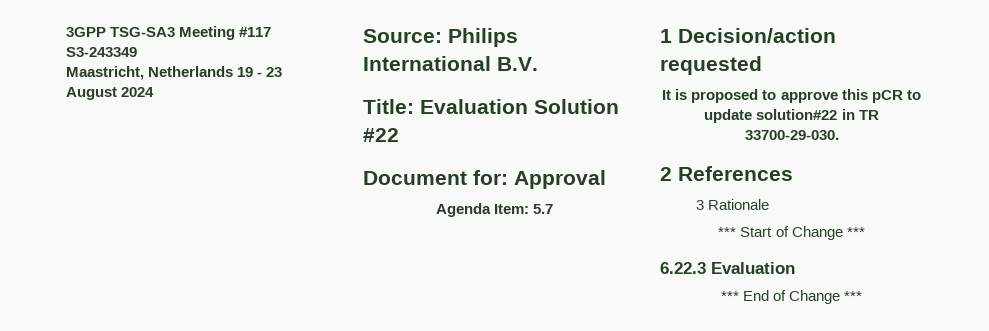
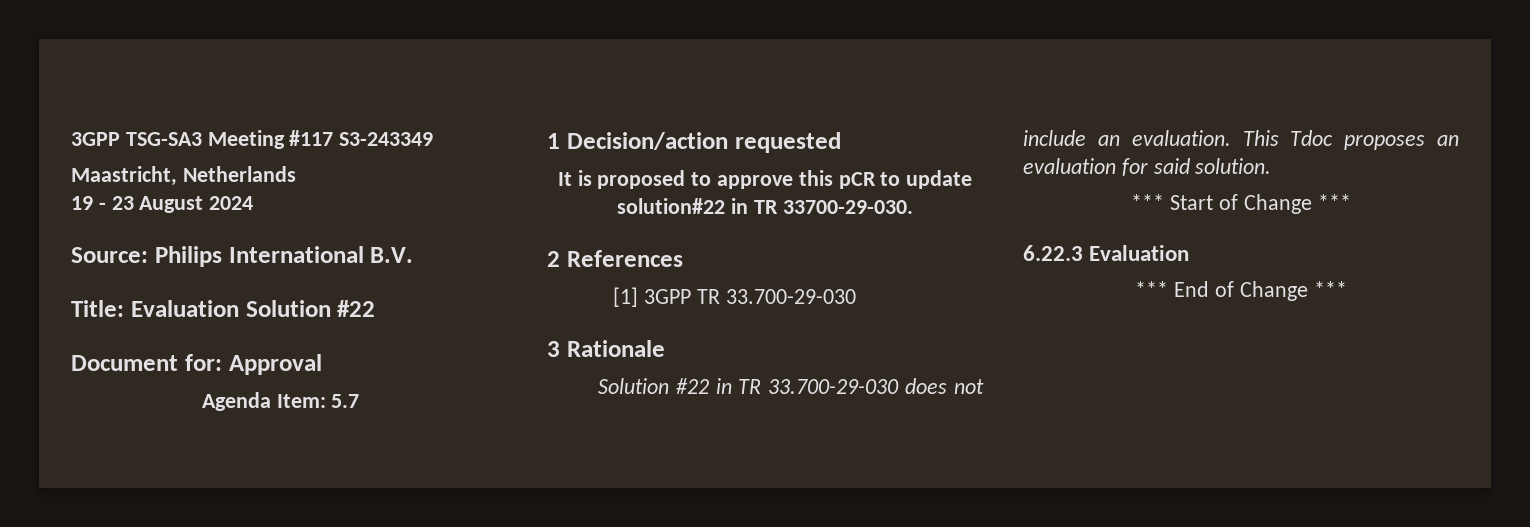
- Maastricht, Netherlands 19 - 23 August 2024
+ Maastricht, Netherlands
+ 19 - 23 August 2024
+ [1] 3GPP TR 33.700-29-030
  3 Rationale
+ Solution #22 in TR 33.700-29-030 does not include an evaluation. This Tdoc proposes an evaluation for said solution.

